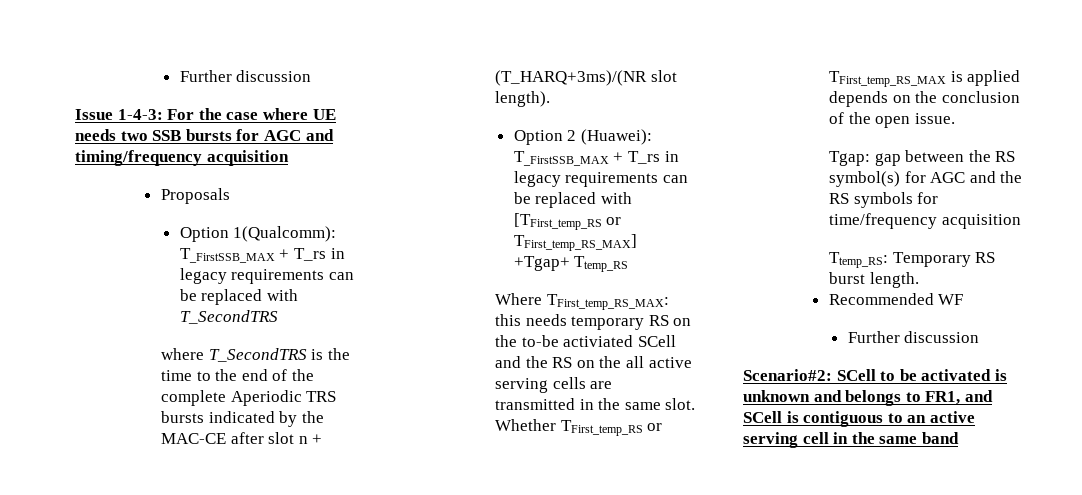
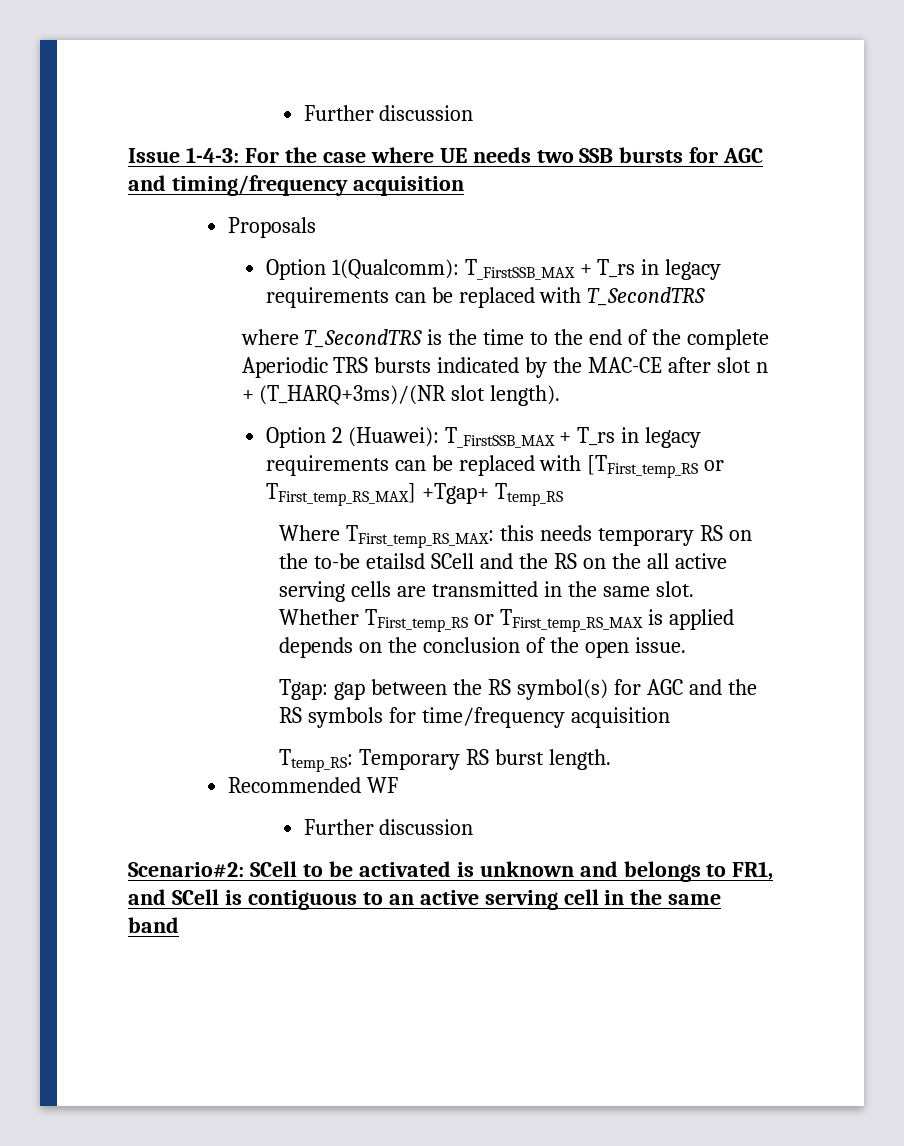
- Where TFirst_temp_RS_MAX: this needs temporary RS on the to-be activiated SCell and the RS on the all active serving cells are transmitted in the same slot.
+ Where TFirst_temp_RS_MAX: this needs temporary RS on the to-be etailsd SCell and the RS on the all active serving cells are transmitted in the same slot.

